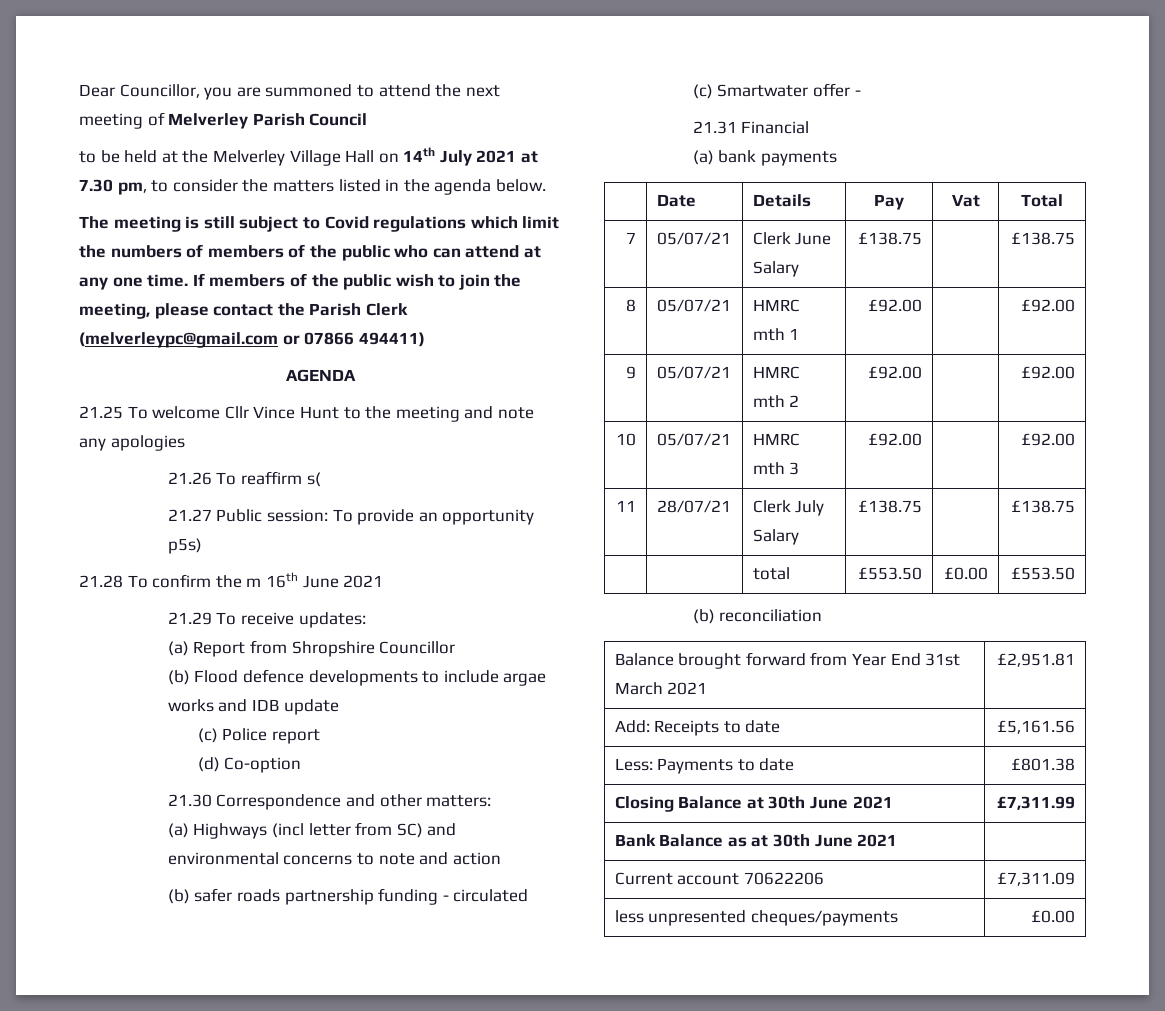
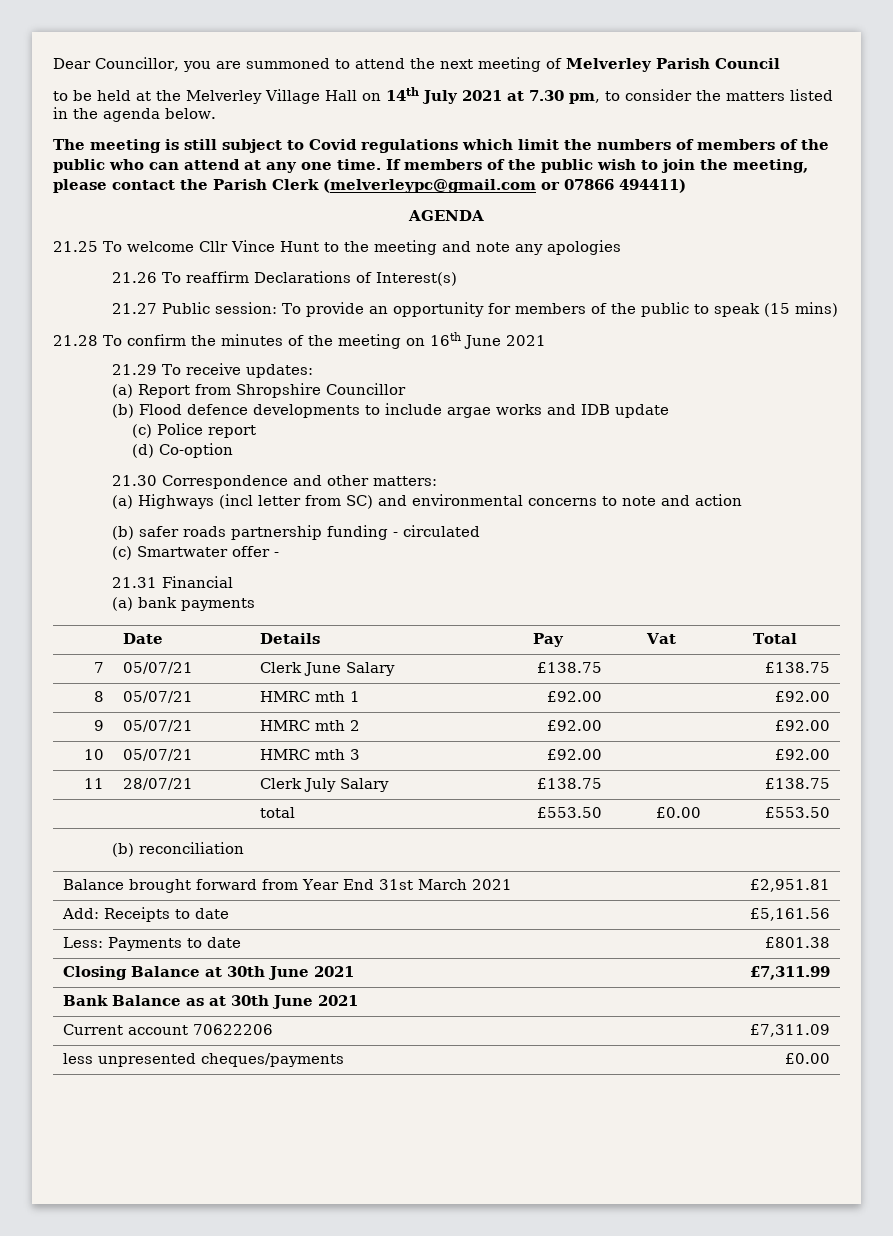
- 21.26 To reaffirm s(
+ 21.26 To reaffirm Declarations of Interest(s)
- 21.27 Public session: To provide an opportunity p5s)
+ 21.27 Public session: To provide an opportunity for members of the public to speak (15 mins)
- 21.28 To confirm the m 16th June 2021
+ 21.28 To confirm the minutes of the meeting on 16th June 2021

